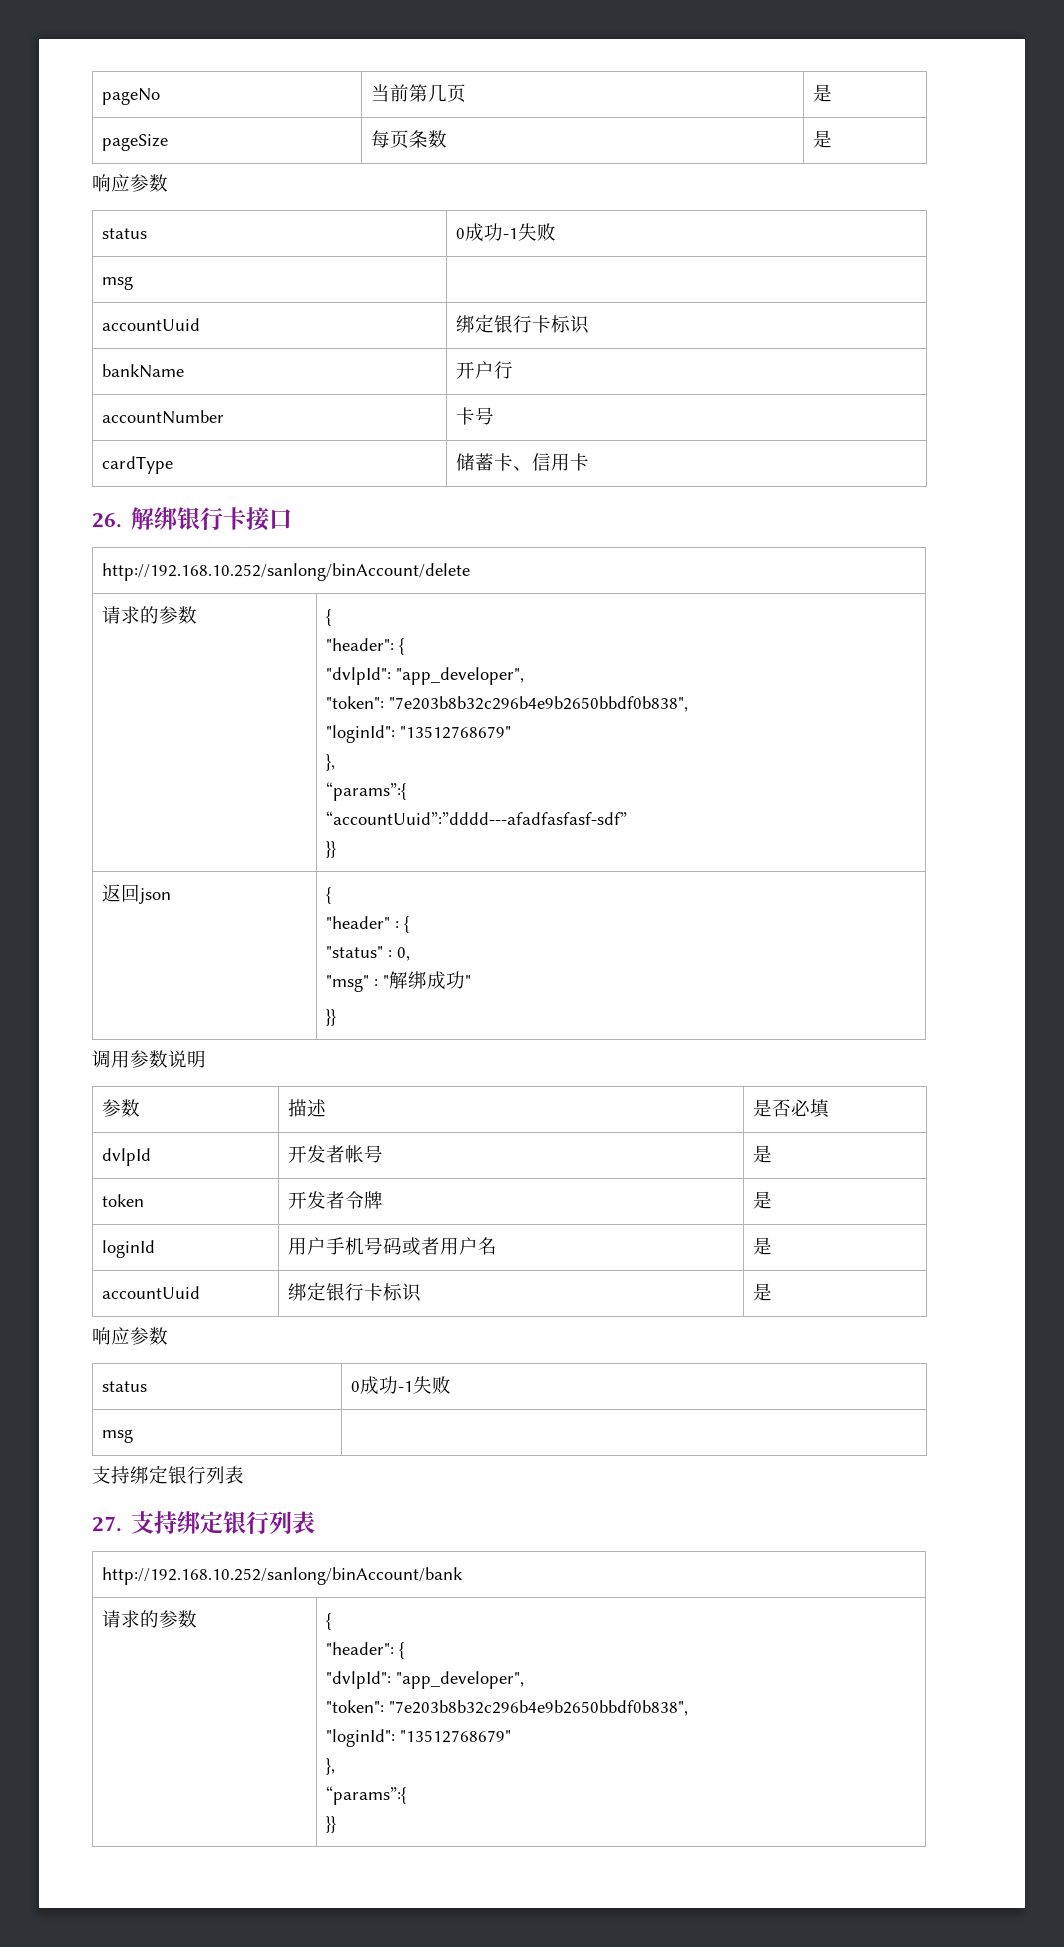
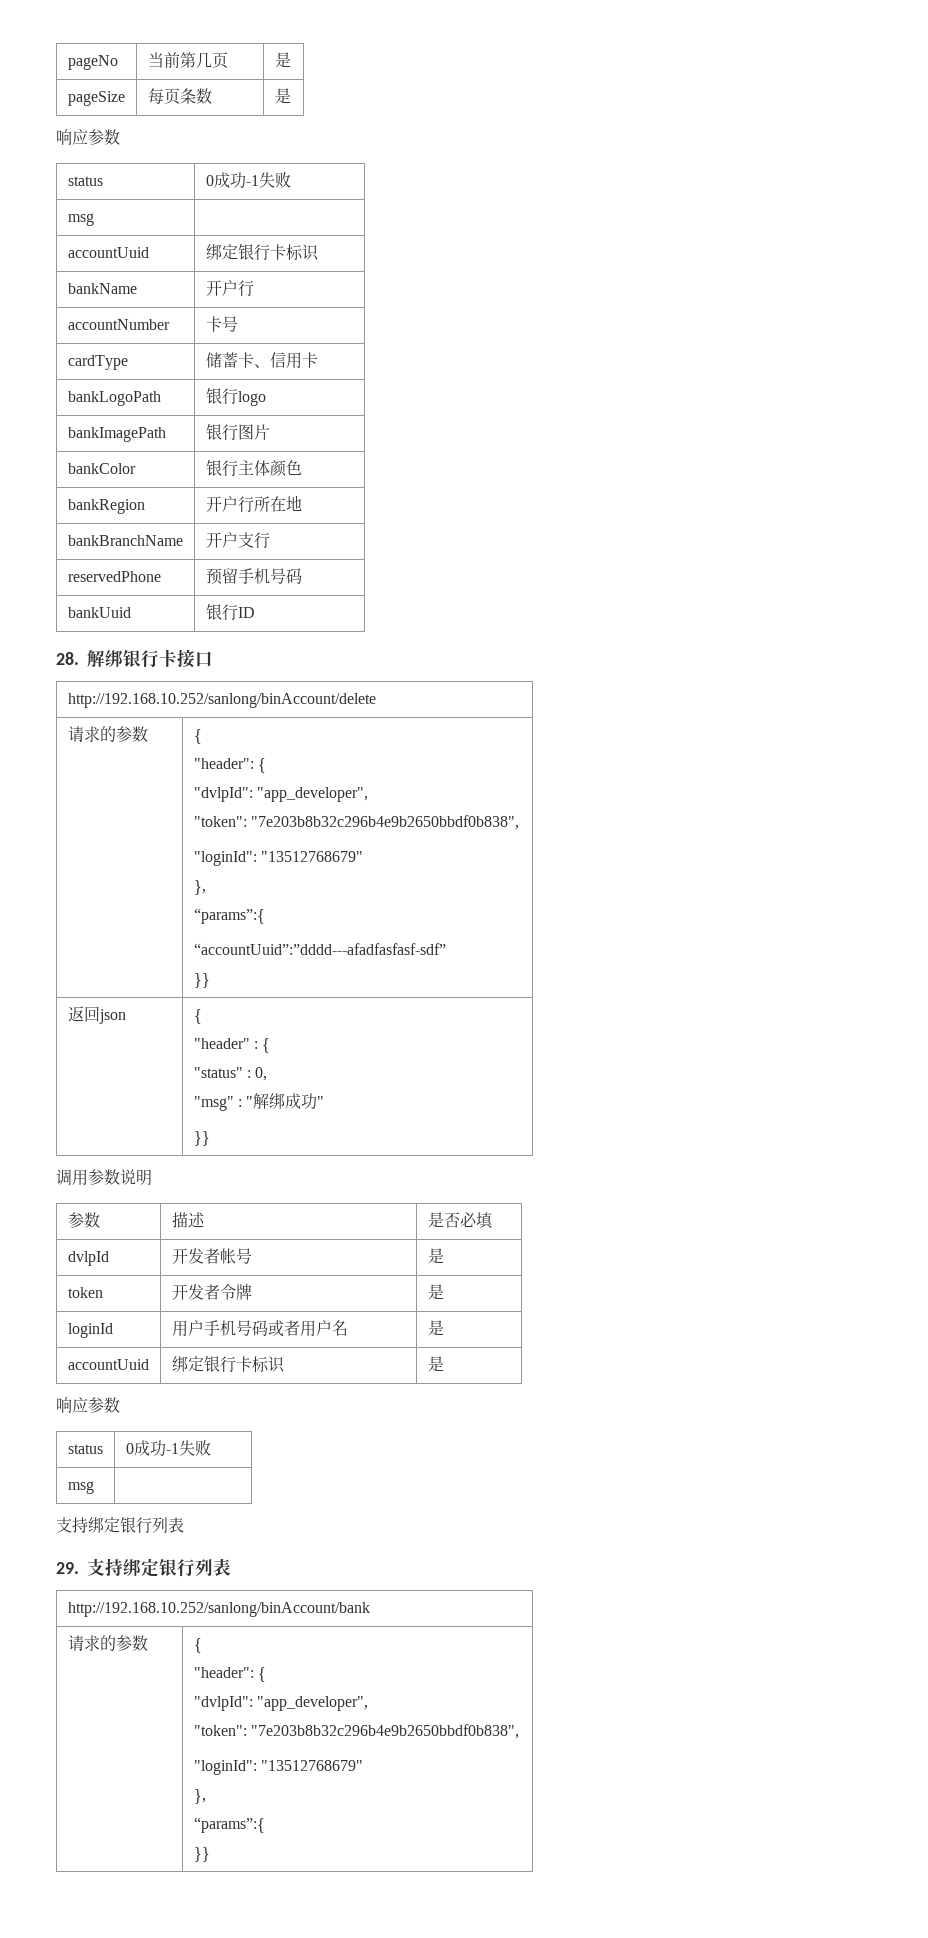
- 26.解绑银行卡接口
+ bankLogoPath | 银行logo
+ bankImagePath | 银行图片
+ bankColor | 银行主体颜色
+ bankRegion | 开户行所在地
+ bankBranchName | 开户支行
+ reservedPhone | 预留手机号码
+ bankUuid | 银行ID
+ 28.解绑银行卡接口
- 27.支持绑定银行列表
+ 29.支持绑定银行列表

